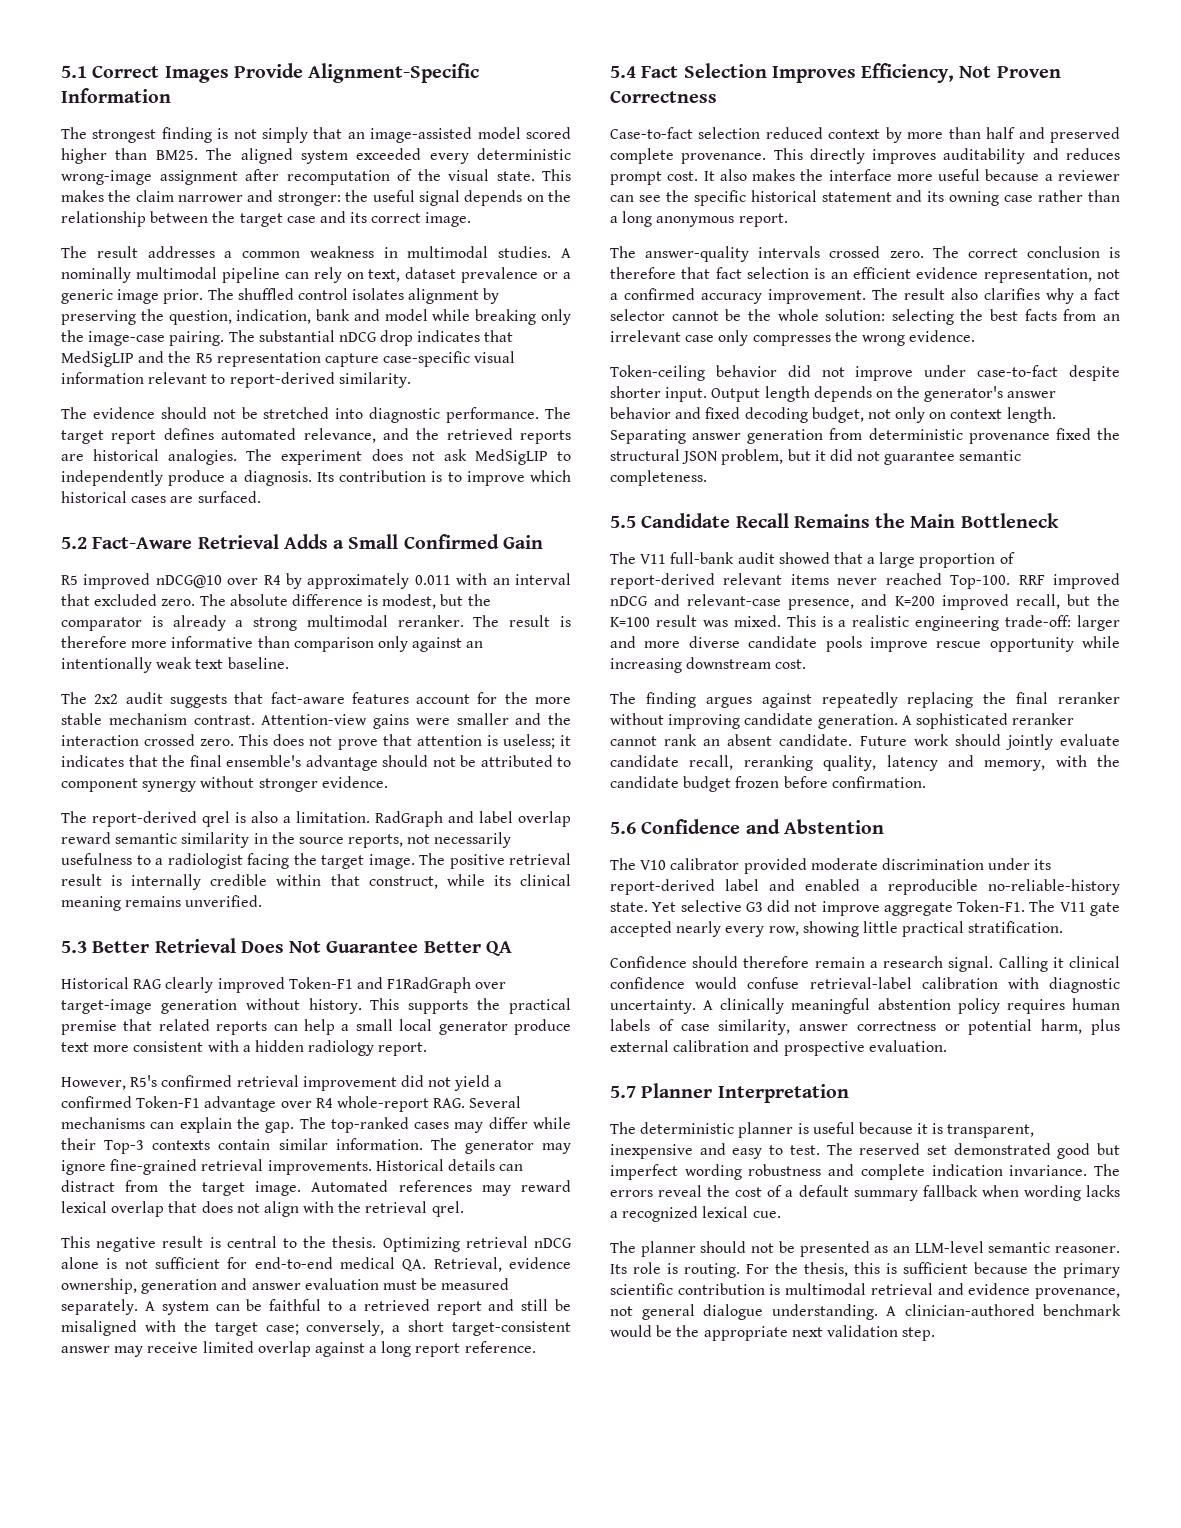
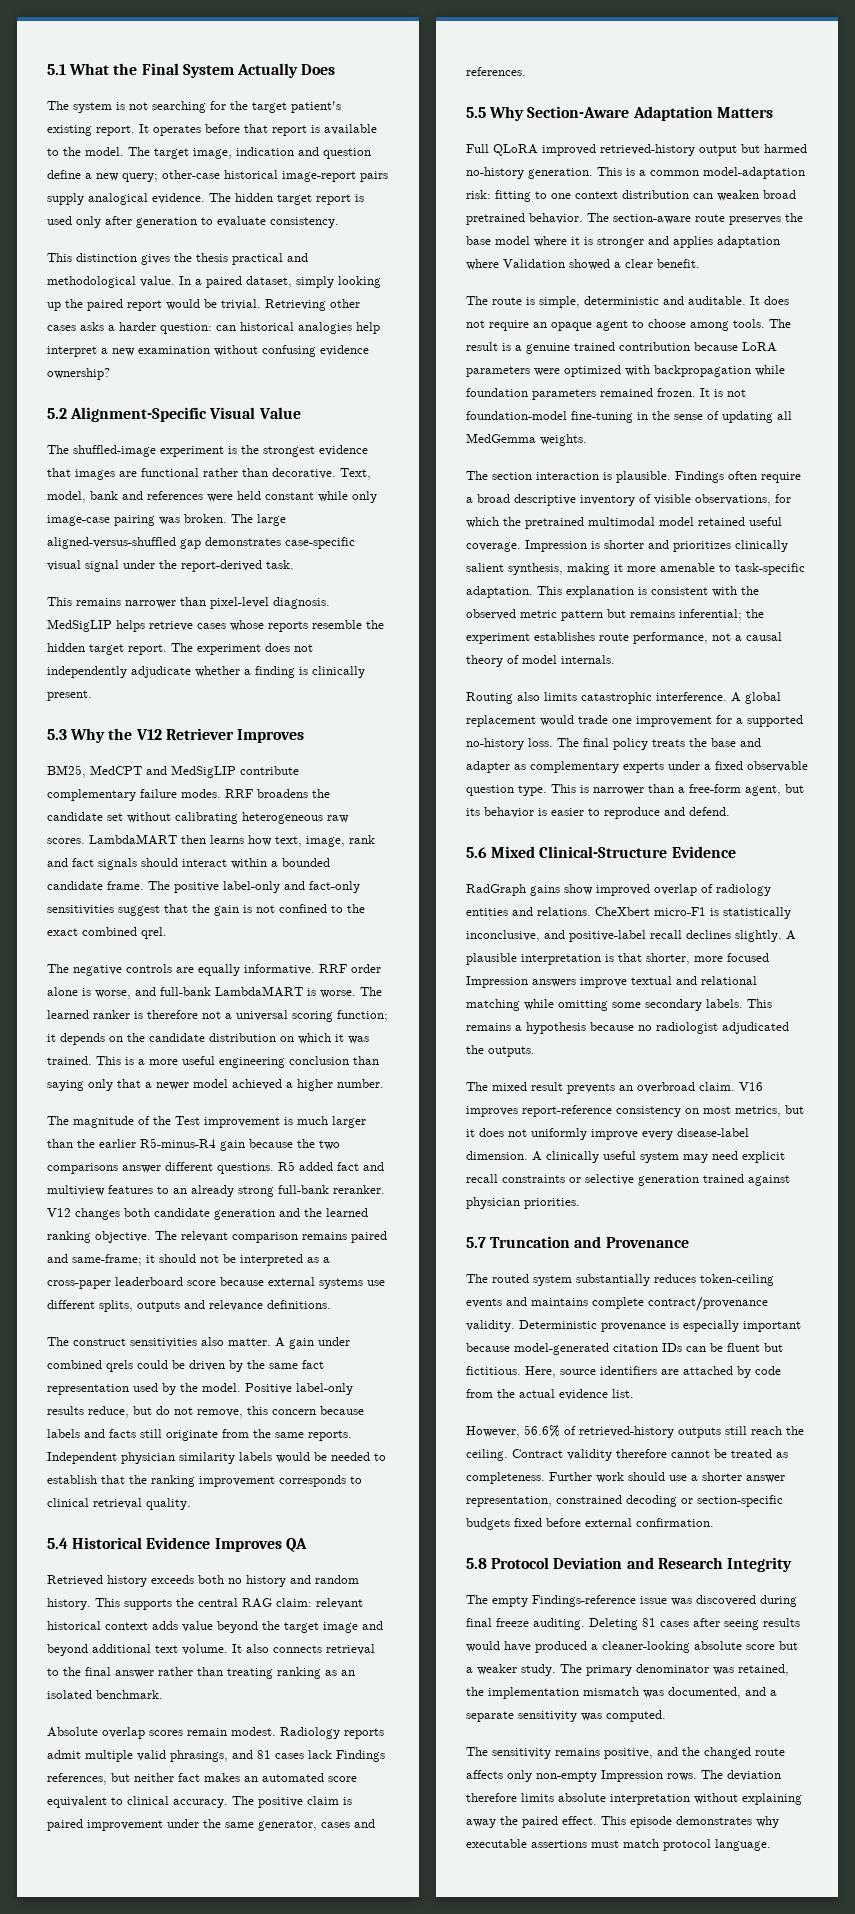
- 5.1 Correct Images Provide Alignment-Specific Information
- The strongest finding is not simply that an image-assisted model scored higher than BM25. The aligned system exceeded every deterministic wrong-image assignment after recomputation of the visual state. This makes the claim narrower and stronger: the useful signal depends on the relationship between the target case and its correct image.
- The result addresses a common weakness in multimodal studies. A nominally multimodal pipeline can rely on text, dataset prevalence or a generic image prior. The shuffled control isolates alignment by preserving the question, indication, bank and model while breaking only the image-case pairing. The substantial nDCG drop indicates that MedSigLIP and the R5 representation capture case-specific visual information relevant to report-derived similarity.
- The evidence should not be stretched into diagnostic performance. The target report defines automated relevance, and the retrieved reports are historical analogies. The experiment does not ask MedSigLIP to independently produce a diagnosis. Its contribution is to improve which historical cases are surfaced.
- 5.2 Fact-Aware Retrieval Adds a Small Confirmed Gain
- R5 improved nDCG@10 over R4 by approximately 0.011 with an interval that excluded zero. The absolute difference is modest, but the comparator is already a strong multimodal reranker. The result is therefore more informative than comparison only against an intentionally weak text baseline.
- The 2x2 audit suggests that fact-aware features account for the more stable mechanism contrast. Attention-view gains were smaller and the interaction crossed zero. This does not prove that attention is useless; it indicates that the final ensemble's advantage should not be attributed to component synergy without stronger evidence.
- The report-derived qrel is also a limitation. RadGraph and label overlap reward semantic similarity in the source reports, not necessarily usefulness to a radiologist facing the target image. The positive retrieval result is internally credible within that construct, while its clinical meaning remains unverified.
- 5.3 Better Retrieval Does Not Guarantee Better QA
- Historical RAG clearly improved Token-F1 and F1RadGraph over target-image generation without history. This supports the practical premise that related reports can help a small local generator produce text more consistent with a hidden radiology report.
- However, R5's confirmed retrieval improvement did not yield a confirmed Token-F1 advantage over R4 whole-report RAG. Several mechanisms can explain the gap. The top-ranked cases may differ while their Top-3 contexts contain similar information. The generator may ignore fine-grained retrieval improvements. Historical details can distract from the target image. Automated references may reward lexical overlap that does not align with the retrieval qrel.
- This negative result is central to the thesis. Optimizing retrieval nDCG alone is not sufficient for end-to-end medical QA. Retrieval, evidence ownership, generation and answer evaluation must be measured separately. A system can be faithful to a retrieved report and still be misaligned with the target case; conversely, a short target-consistent answer may receive limited overlap against a long report reference.
- 5.4 Fact Selection Improves Efficiency, Not Proven Correctness
- Case-to-fact selection reduced context by more than half and preserved complete provenance. This directly improves auditability and reduces prompt cost. It also makes the interface more useful because a reviewer can see the specific historical statement and its owning case rather than a long anonymous report.
- The answer-quality intervals crossed zero. The correct conclusion is therefore that fact selection is an efficient evidence representation, not a confirmed accuracy improvement. The result also clarifies why a fact selector cannot be the whole solution: selecting the best facts from an irrelevant case only compresses the wrong evidence.
- Token-ceiling behavior did not improve under case-to-fact despite shorter input. Output length depends on the generator's answer behavior and fixed decoding budget, not only on context length. Separating answer generation from deterministic provenance fixed the structural JSON problem, but it did not guarantee semantic completeness.
- 5.5 Candidate Recall Remains the Main Bottleneck
- The V11 full-bank audit showed that a large proportion of report-derived relevant items never reached Top-100. RRF improved nDCG and relevant-case presence, and K=200 improved recall, but the K=100 result was mixed. This is a realistic engineering trade-off: larger and more diverse candidate pools improve rescue opportunity while increasing downstream cost.
- The finding argues against repeatedly replacing the final reranker without improving candidate generation. A sophisticated reranker cannot rank an absent candidate. Future work should jointly evaluate candidate recall, reranking quality, latency and memory, with the candidate budget frozen before confirmation.
- 5.6 Confidence and Abstention
- The V10 calibrator provided moderate discrimination under its report-derived label and enabled a reproducible no-reliable-history state. Yet selective G3 did not improve aggregate Token-F1. The V11 gate accepted nearly every row, showing little practical stratification.
- Confidence should therefore remain a research signal. Calling it clinical confidence would confuse retrieval-label calibration with diagnostic uncertainty. A clinically meaningful abstention policy requires human labels of case similarity, answer correctness or potential harm, plus external calibration and prospective evaluation.
- 5.7 Planner Interpretation
- The deterministic planner is useful because it is transparent, inexpensive and easy to test. The reserved set demonstrated good but imperfect wording robustness and complete indication invariance. The errors reveal the cost of a default summary fallback when wording lacks a recognized lexical cue.
- The planner should not be presented as an LLM-level semantic reasoner. Its role is routing. For the thesis, this is sufficient because the primary scientific contribution is multimodal retrieval and evidence provenance, not general dialogue understanding. A clinician-authored benchmark would be the appropriate next validation step.
+ 5.1 What the Final System Actually Does
+ The system is not searching for the target patient's existing report. It operates before that report is available to the model. The target image, indication and question define a new query; other-case historical image-report pairs supply analogical evidence. The hidden target report is used only after generation to evaluate consistency.
+ This distinction gives the thesis practical and methodological value. In a paired dataset, simply looking up the paired report would be trivial. Retrieving other cases asks a harder question: can historical analogies help interpret a new examination without confusing evidence ownership?
+ 5.2 Alignment-Specific Visual Value
+ The shuffled-image experiment is the strongest evidence that images are functional rather than decorative. Text, model, bank and references were held constant while only image-case pairing was broken. The large aligned-versus-shuffled gap demonstrates case-specific visual signal under the report-derived task.
+ This remains narrower than pixel-level diagnosis. MedSigLIP helps retrieve cases whose reports resemble the hidden target report. The experiment does not independently adjudicate whether a finding is clinically present.
+ 5.3 Why the V12 Retriever Improves
+ BM25, MedCPT and MedSigLIP contribute complementary failure modes. RRF broadens the candidate set without calibrating heterogeneous raw scores. LambdaMART then learns how text, image, rank and fact signals should interact within a bounded candidate frame. The positive label-only and fact-only sensitivities suggest that the gain is not confined to the exact combined qrel.
+ The negative controls are equally informative. RRF order alone is worse, and full-bank LambdaMART is worse. The learned ranker is therefore not a universal scoring function; it depends on the candidate distribution on which it was trained. This is a more useful engineering conclusion than saying only that a newer model achieved a higher number.
+ The magnitude of the Test improvement is much larger than the earlier R5-minus-R4 gain because the two comparisons answer different questions. R5 added fact and multiview features to an already strong full-bank reranker. V12 changes both candidate generation and the learned ranking objective. The relevant comparison remains paired and same-frame; it should not be interpreted as a cross-paper leaderboard score because external systems use different splits, outputs and relevance definitions.
+ The construct sensitivities also matter. A gain under combined qrels could be driven by the same fact representation used by the model. Positive label-only results reduce, but do not remove, this concern because labels and facts still originate from the same reports. Independent physician similarity labels would be needed to establish that the ranking improvement corresponds to clinical retrieval quality.
+ 5.4 Historical Evidence Improves QA
+ Retrieved history exceeds both no history and random history. This supports the central RAG claim: relevant historical context adds value beyond the target image and beyond additional text volume. It also connects retrieval to the final answer rather than treating ranking as an isolated benchmark.
+ Absolute overlap scores remain modest. Radiology reports admit multiple valid phrasings, and 81 cases lack Findings references, but neither fact makes an automated score equivalent to clinical accuracy. The positive claim is paired improvement under the same generator, cases and references.
+ 5.5 Why Section-Aware Adaptation Matters
+ Full QLoRA improved retrieved-history output but harmed no-history generation. This is a common model-adaptation risk: fitting to one context distribution can weaken broad pretrained behavior. The section-aware route preserves the base model where it is stronger and applies adaptation where Validation showed a clear benefit.
+ The route is simple, deterministic and auditable. It does not require an opaque agent to choose among tools. The result is a genuine trained contribution because LoRA parameters were optimized with backpropagation while foundation parameters remained frozen. It is not foundation-model fine-tuning in the sense of updating all MedGemma weights.
+ The section interaction is plausible. Findings often require a broad descriptive inventory of visible observations, for which the pretrained multimodal model retained useful coverage. Impression is shorter and prioritizes clinically salient synthesis, making it more amenable to task-specific adaptation. This explanation is consistent with the observed metric pattern but remains inferential; the experiment establishes route performance, not a causal theory of model internals.
+ Routing also limits catastrophic interference. A global replacement would trade one improvement for a supported no-history loss. The final policy treats the base and adapter as complementary experts under a fixed observable question type. This is narrower than a free-form agent, but its behavior is easier to reproduce and defend.
+ 5.6 Mixed Clinical-Structure Evidence
+ RadGraph gains show improved overlap of radiology entities and relations. CheXbert micro-F1 is statistically inconclusive, and positive-label recall declines slightly. A plausible interpretation is that shorter, more focused Impression answers improve textual and relational matching while omitting some secondary labels. This remains a hypothesis because no radiologist adjudicated the outputs.
+ The mixed result prevents an overbroad claim. V16 improves report-reference consistency on most metrics, but it does not uniformly improve every disease-label dimension. A clinically useful system may need explicit recall constraints or selective generation trained against physician priorities.
+ 5.7 Truncation and Provenance
+ The routed system substantially reduces token-ceiling events and maintains complete contract/provenance validity. Deterministic provenance is especially important because model-generated citation IDs can be fluent but fictitious. Here, source identifiers are attached by code from the actual evidence list.
+ However, 56.6% of retrieved-history outputs still reach the ceiling. Contract validity therefore cannot be treated as completeness. Further work should use a shorter answer representation, constrained decoding or section-specific budgets fixed before external confirmation.
+ 5.8 Protocol Deviation and Research Integrity
+ The empty Findings-reference issue was discovered during final freeze auditing. Deleting 81 cases after seeing results would have produced a cleaner-looking absolute score but a weaker study. The primary denominator was retained, the implementation mismatch was documented, and a separate sensitivity was computed.
+ The sensitivity remains positive, and the changed route affects only non-empty Impression rows. The deviation therefore limits absolute interpretation without explaining away the paired effect. This episode demonstrates why executable assertions must match protocol language.

